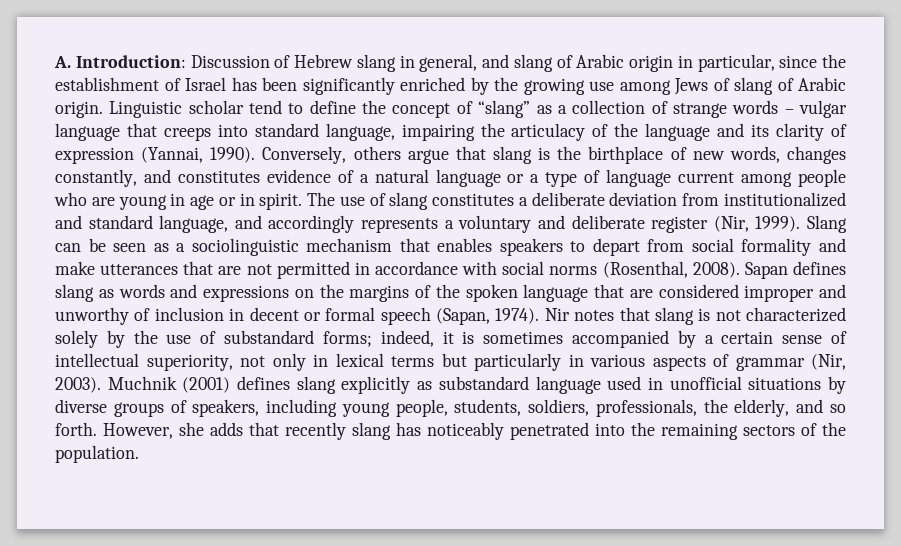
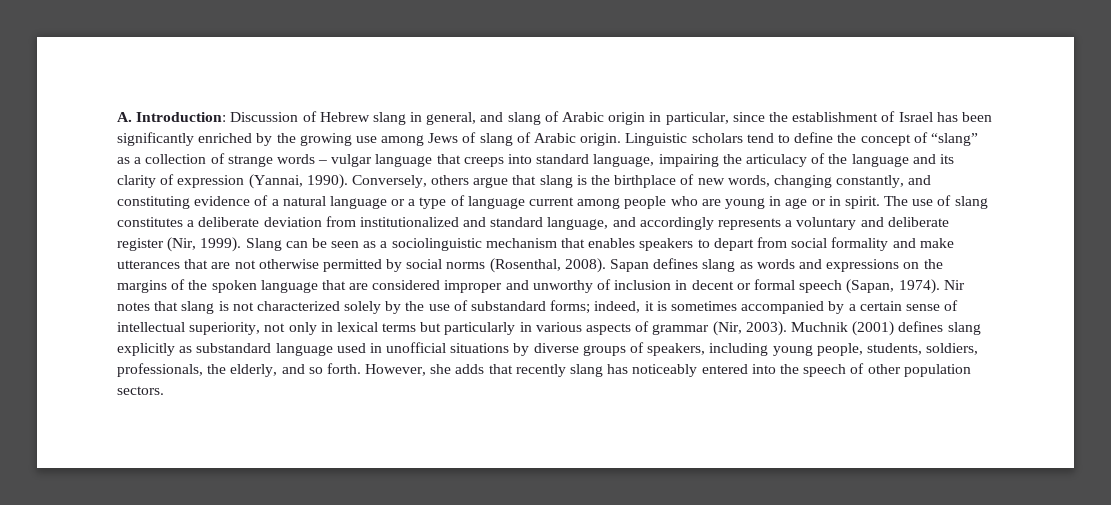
- Linguistic scholar tend to define the concept of “slang” as a collection of strange words – vulgar language that creeps into standard language, impairing the articulacy of the language and its clarity of expression (Yannai, 1990).
+ Linguistic scholars tend to define the concept of “slang” as a collection of strange words – vulgar language that creeps into standard language, impairing the articulacy of the language and its clarity of expression (Yannai, 1990).
- Conversely, others argue that slang is the birthplace of new words, changes constantly, and constitutes evidence of a natural language or a type of language current among people who are young in age or in spirit.
+ Conversely, others argue that slang is the birthplace of new words, changing constantly, and constituting evidence of a natural language or a type of language current among people who are young in age or in spirit.
- Slang can be seen as a sociolinguistic mechanism that enables speakers to depart from social formality and make utterances that are not permitted in accordance with social norms (Rosenthal, 2008).
+ Slang can be seen as a sociolinguistic mechanism that enables speakers to depart from social formality and make utterances that are not otherwise permitted by social norms (Rosenthal, 2008).
- However, she adds that recently slang has noticeably penetrated into the remaining sectors of the population.
+ However, she adds that recently slang has noticeably entered into the speech of other population sectors.

